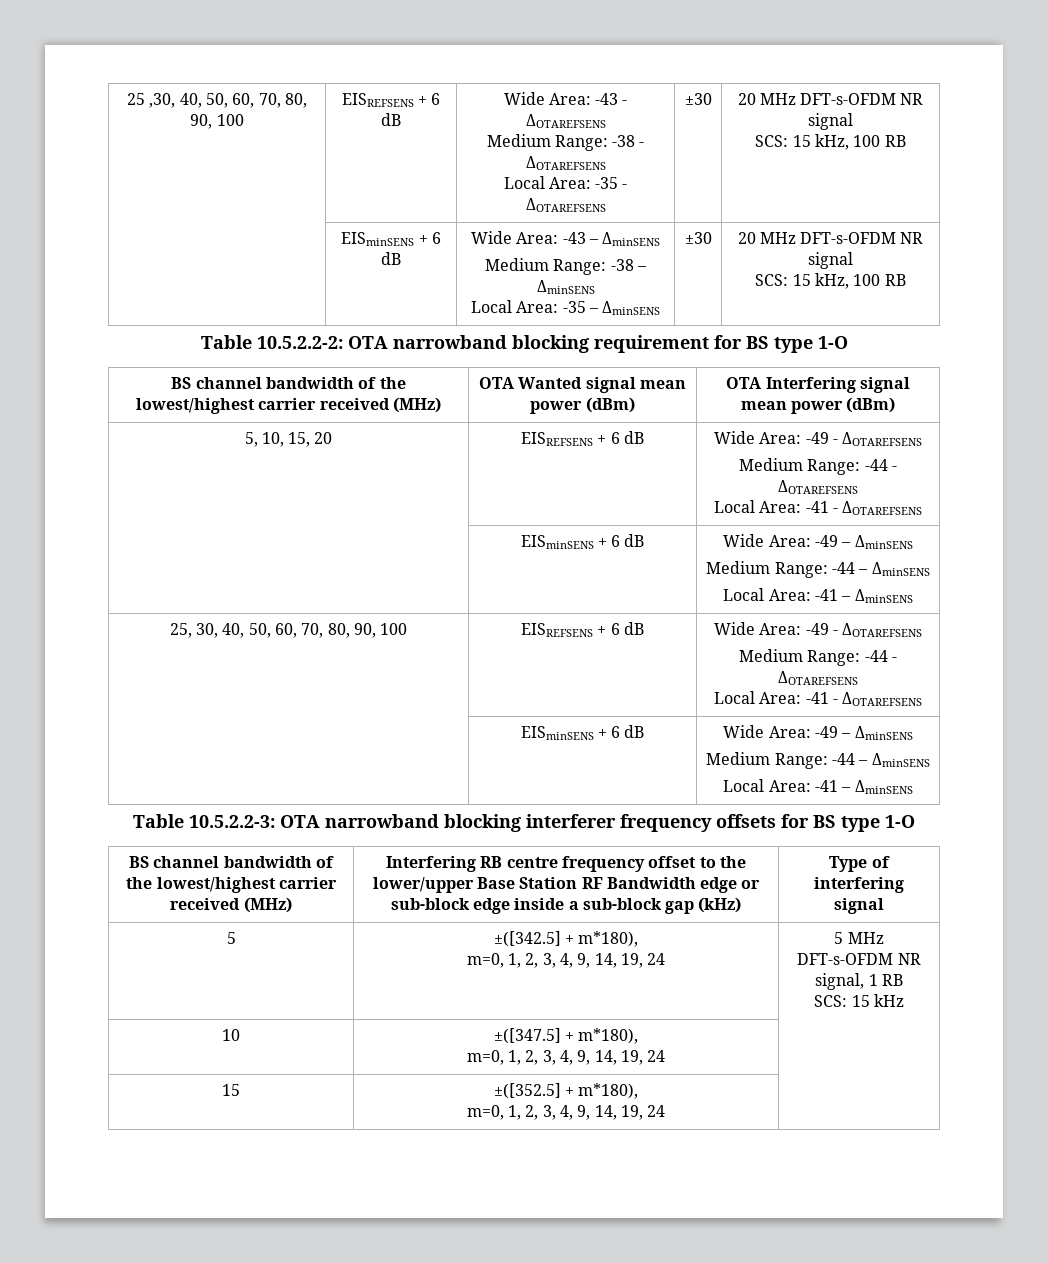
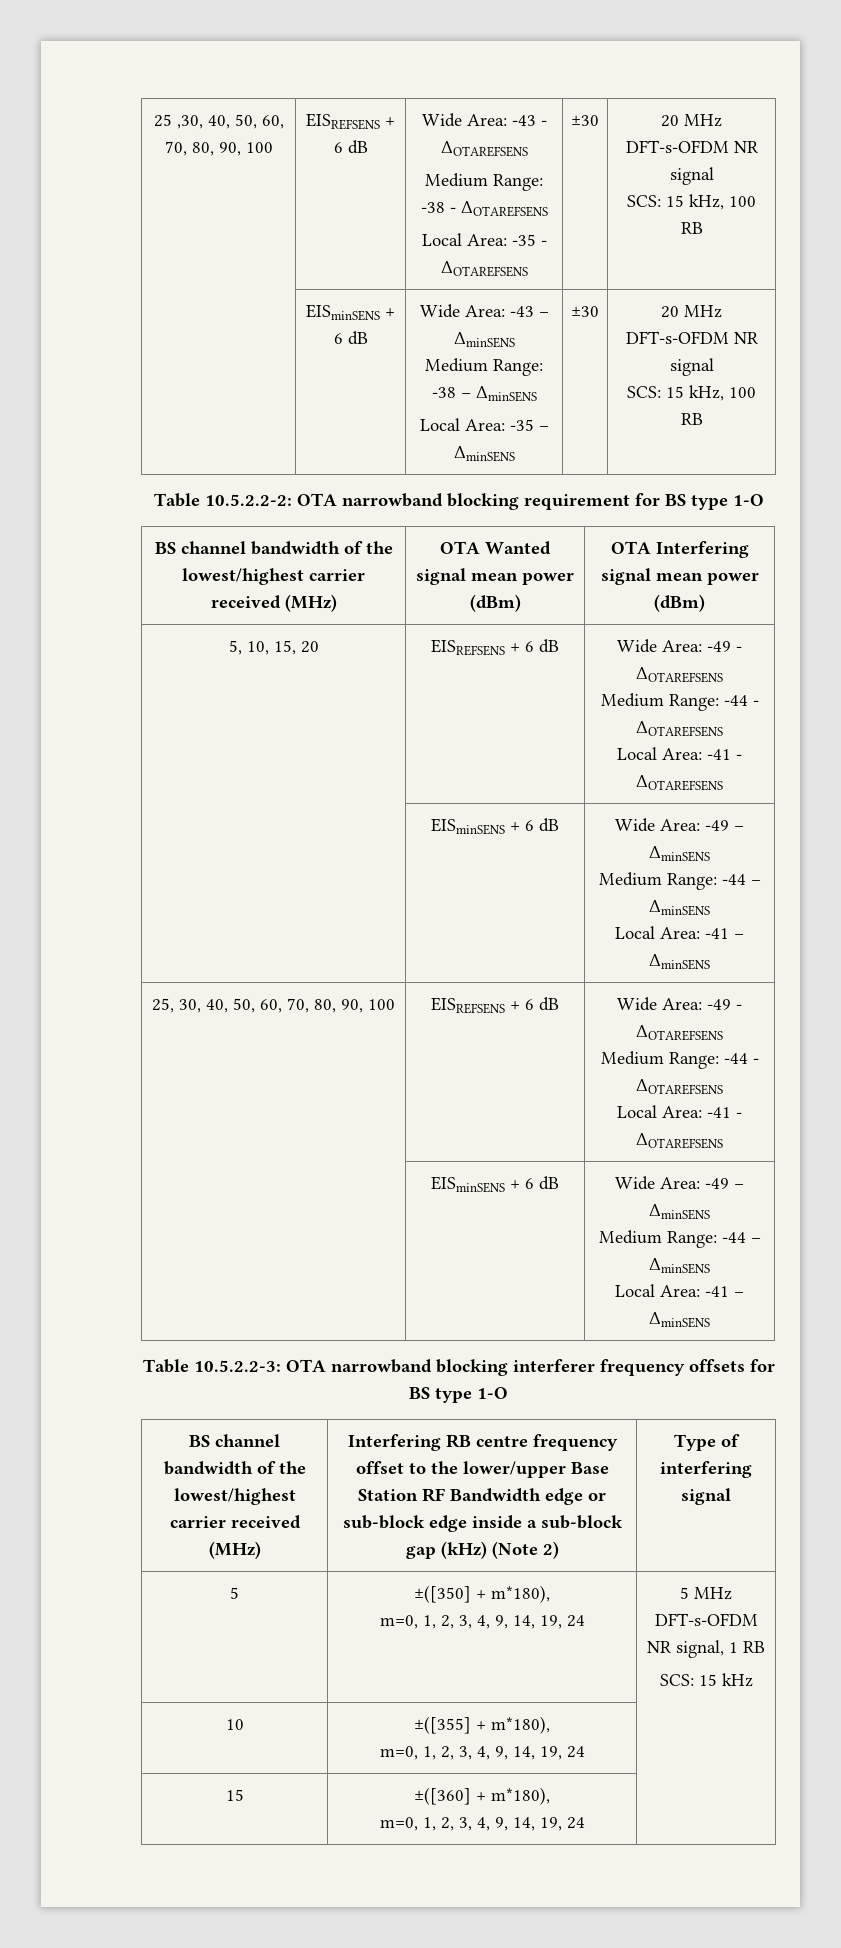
- BS channel bandwidth of the lowest/highest carrier received (MHz) | Interfering RB centre frequency offset to the lower/upper Base Station RF Bandwidth edge or sub-block edge inside a sub-block gap (kHz) | Type of interfering signal
+ BS channel bandwidth of the lowest/highest carrier received (MHz) | Interfering RB centre frequency offset to the lower/upper Base Station RF Bandwidth edge or sub-block edge inside a sub-block gap (kHz) (Note 2) | Type of interfering signal
- 5 | ±([342.5] + m*180),
+ 5 | ±([350] + m*180),
- 10 | ±([347.5] + m*180),
+ 10 | ±([355] + m*180),
- 15 | ±([352.5] + m*180),
+ 15 | ±([360] + m*180),

